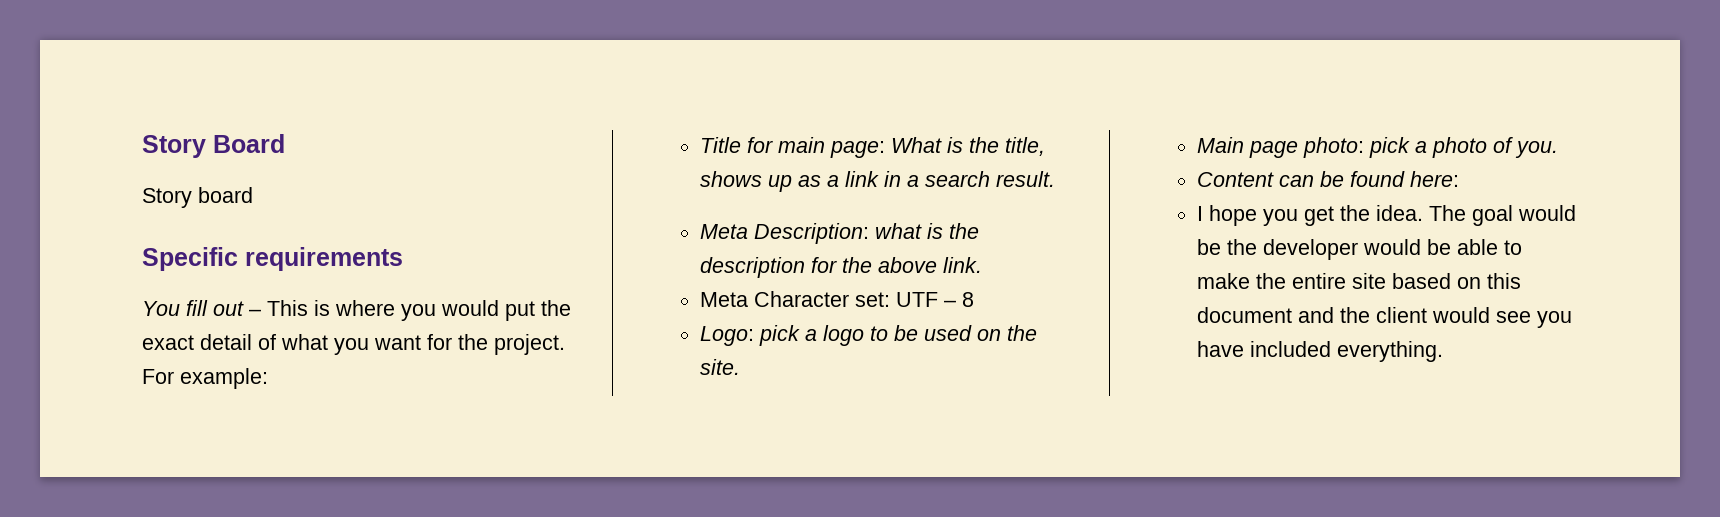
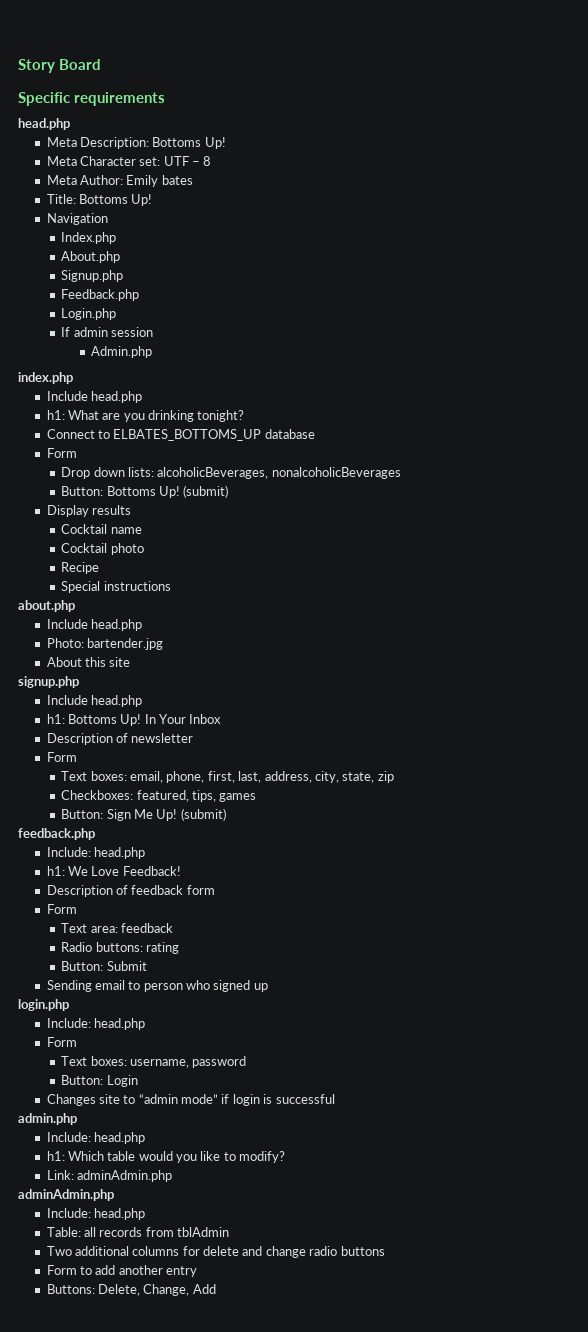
- Story board
  Specific requirements
- You fill out – This is where you would put the exact detail of what you want for the project. For example:
- Title for main page: What is the title, shows up as a link in a search result.
- Meta Description: what is the description for the above link.
+ head.php
+ Meta Description: Bottoms Up!
- Logo: pick a logo to be used on the site.
- Main page photo: pick a photo of you.
- Content can be found here:
- I hope you get the idea. The goal would be the developer would be able to make the entire site based on this document and the client would see you have included everything.
+ Meta Author: Emily bates
+ Title: Bottoms Up!
+ Navigation
+ Index.php
+ About.php
+ Signup.php
+ Feedback.php
+ Login.php
+ If admin session
+ Admin.php
+ index.php
+ Include head.php
+ h1: What are you drinking tonight?
+ Connect to ELBATES_BOTTOMS_UP database
+ Form
+ Drop down lists: alcoholicBeverages, nonalcoholicBeverages
+ Button: Bottoms Up! (submit)
+ Display results
+ Cocktail name
+ Cocktail photo
+ Recipe
+ Special instructions
+ about.php
+ Include head.php
+ Photo: bartender.jpg
+ About this site
+ signup.php
+ Include head.php
+ h1: Bottoms Up! In Your Inbox
+ Description of newsletter
+ Form
+ Text boxes: email, phone, first, last, address, city, state, zip
+ Checkboxes: featured, tips, games
+ Button: Sign Me Up! (submit)
+ feedback.php
+ Include: head.php
+ h1: We Love Feedback!
+ Description of feedback form
+ Form
+ Text area: feedback
+ Radio buttons: rating
+ Button: Submit
+ Sending email to person who signed up
+ login.php
+ Include: head.php
+ Form
+ Text boxes: username, password
+ Button: Login
+ Changes site to “admin mode” if login is successful
+ admin.php
+ Include: head.php
+ h1: Which table would you like to modify?
+ Link: adminAdmin.php
+ adminAdmin.php
+ Include: head.php
+ Table: all records from tblAdmin
+ Two additional columns for delete and change radio buttons
+ Form to add another entry
+ Buttons: Delete, Change, Add

